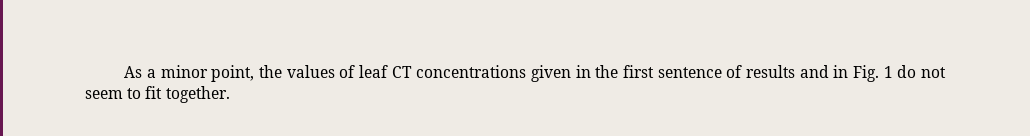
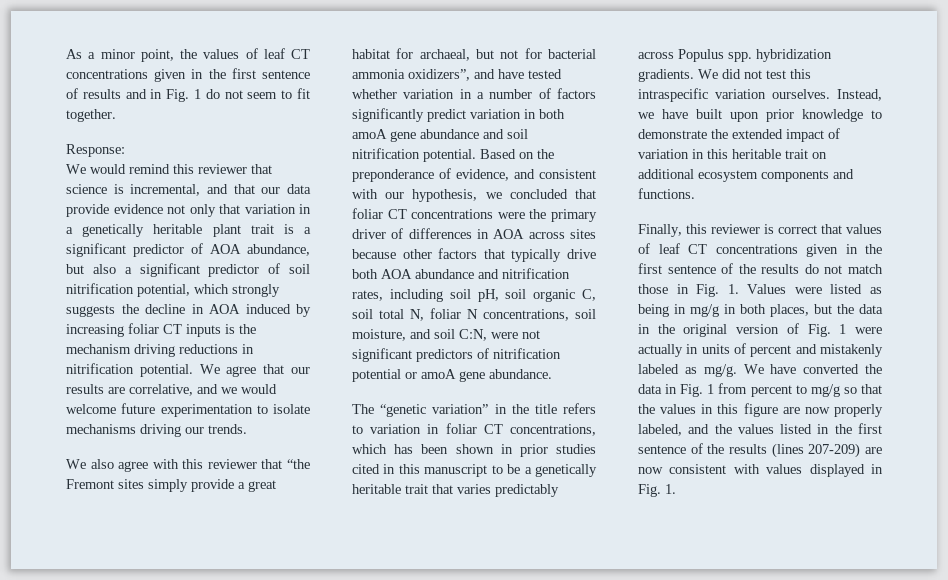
+ Response:
+ We would remind this reviewer that science is incremental, and that our data provide evidence not only that variation in a genetically heritable plant trait is a significant predictor of AOA abundance, but also a significant predictor of soil nitrification potential, which strongly suggests the decline in AOA induced by increasing foliar CT inputs is the mechanism driving reductions in nitrification potential. We agree that our results are correlative, and we would welcome future experimentation to isolate mechanisms driving our trends.
+ We also agree with this reviewer that “the Fremont sites simply provide a great habitat for archaeal, but not for bacterial ammonia oxidizers”, and have tested whether variation in a number of factors significantly predict variation in both amoA gene abundance and soil nitrification potential. Based on the preponderance of evidence, and consistent with our hypothesis, we concluded that foliar CT concentrations were the primary driver of differences in AOA across sites because other factors that typically drive both AOA abundance and nitrification rates, including soil pH, soil organic C, soil total N, foliar N concentrations, soil moisture, and soil C:N, were not significant predictors of nitrification potential or amoA gene abundance.
+ The “genetic variation” in the title refers to variation in foliar CT concentrations, which has been shown in prior studies cited in this manuscript to be a genetically heritable trait that varies predictably across Populus spp. hybridization gradients. We did not test this intraspecific variation ourselves. Instead, we have built upon prior knowledge to demonstrate the extended impact of variation in this heritable trait on additional ecosystem components and functions.
+ Finally, this reviewer is correct that values of leaf CT concentrations given in the first sentence of the results do not match those in Fig. 1. Values were listed as being in mg/g in both places, but the data in the original version of Fig. 1 were actually in units of percent and mistakenly labeled as mg/g. We have converted the data in Fig. 1 from percent to mg/g so that the values in this figure are now properly labeled, and the values listed in the first sentence of the results (lines 207-209) are now consistent with values displayed in Fig. 1.

